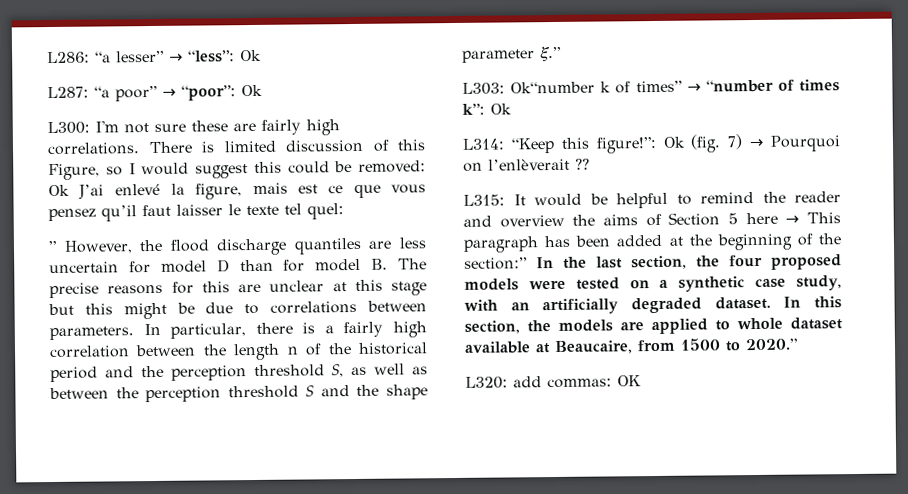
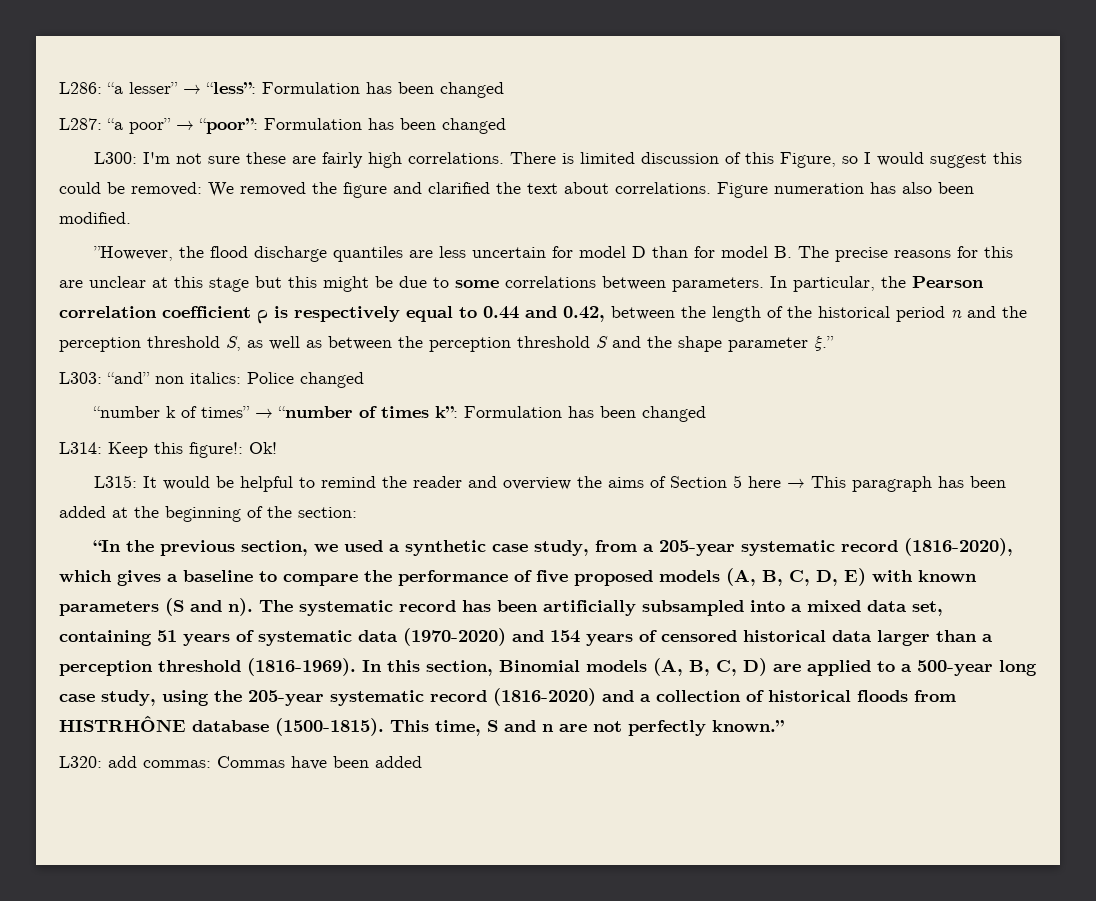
- L286: “a lesser” → “less”: Ok
+ L286: “a lesser” → “less”: Formulation has been changed
- L287: “a poor” → “poor”: Ok
+ L287: “a poor” → “poor”: Formulation has been changed
- There is limited discussion of this Figure, so I would suggest this could be removed: Ok J’ai enlevé la figure, mais est ce que vous pensez qu’il faut laisser le texte tel quel:
- ” However, the flood discharge quantiles are less uncertain for model D than for model B. The precise reasons for this are unclear at this stage but this might be due to correlations between parameters.
+ There is limited discussion of this Figure, so I would suggest this could be removed: We removed the figure and clarified the text about correlations. Figure numeration has also been modified.
+ ”However, the flood discharge quantiles are less uncertain for model D than for model B. The precise reasons for this are unclear at this stage but this might be due to some correlations between parameters.
- In particular, there is a fairly high correlation between the length n of the historical period and the perception threshold S, as well as between the perception threshold S and the shape parameter ξ.”
+ In particular, the Pearson correlation coefficient ρ is respectively equal to 0.44 and 0.42, between the length of the historical period n and the perception threshold S, as well as between the perception threshold S and the shape parameter ξ.”
- L303: Ok“number k of times” → “number of times k”: Ok
- L314: “Keep this figure!”: Ok (fig. 7) → Pourquoi on l’enlèverait ??
+ L303: “and” non italics: Police changed
+ “number k of times” → “number of times k”: Formulation has been changed
+ L314: Keep this figure!: Ok!
- L315: It would be helpful to remind the reader and overview the aims of Section 5 here → This paragraph has been added at the beginning of the section:” In the last section, the four proposed models were tested on a synthetic case study, with an artificially degraded dataset. In this section, the models are applied to whole dataset available at Beaucaire, from 1500 to 2020.”
+ L315: It would be helpful to remind the reader and overview the aims of Section 5 here → This paragraph has been added at the beginning of the section:
+ “In the previous section, we used a synthetic case study, from a 205-year systematic record (1816-2020), which gives a baseline to compare the performance of five proposed models (A, B, C, D, E) with known parameters (S and n). The systematic record has been artificially subsampled into a mixed data set, containing 51 years of systematic data (1970-2020) and 154 years of censored historical data larger than a perception threshold (1816-1969). In this section, Binomial models (A, B, C, D) are applied to a 500-year long case study, using the 205-year systematic record (1816-2020) and a collection of historical floods from HISTRHÔNE database (1500-1815). This time, S and n are not perfectly known.”
- L320: add commas: OK
+ L320: add commas: Commas have been added

